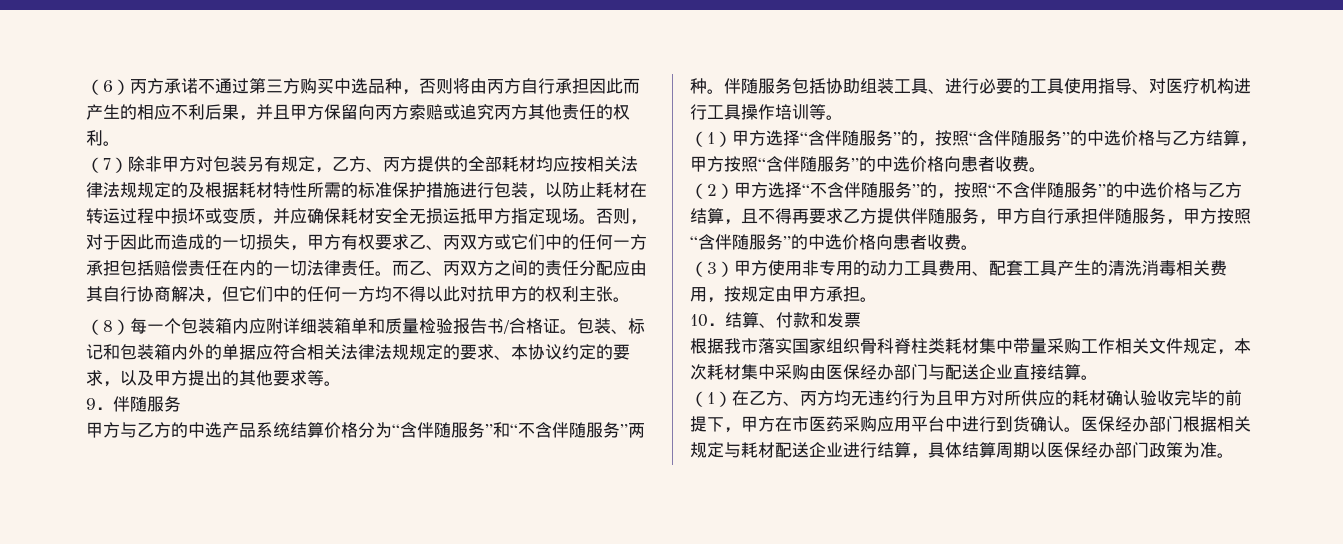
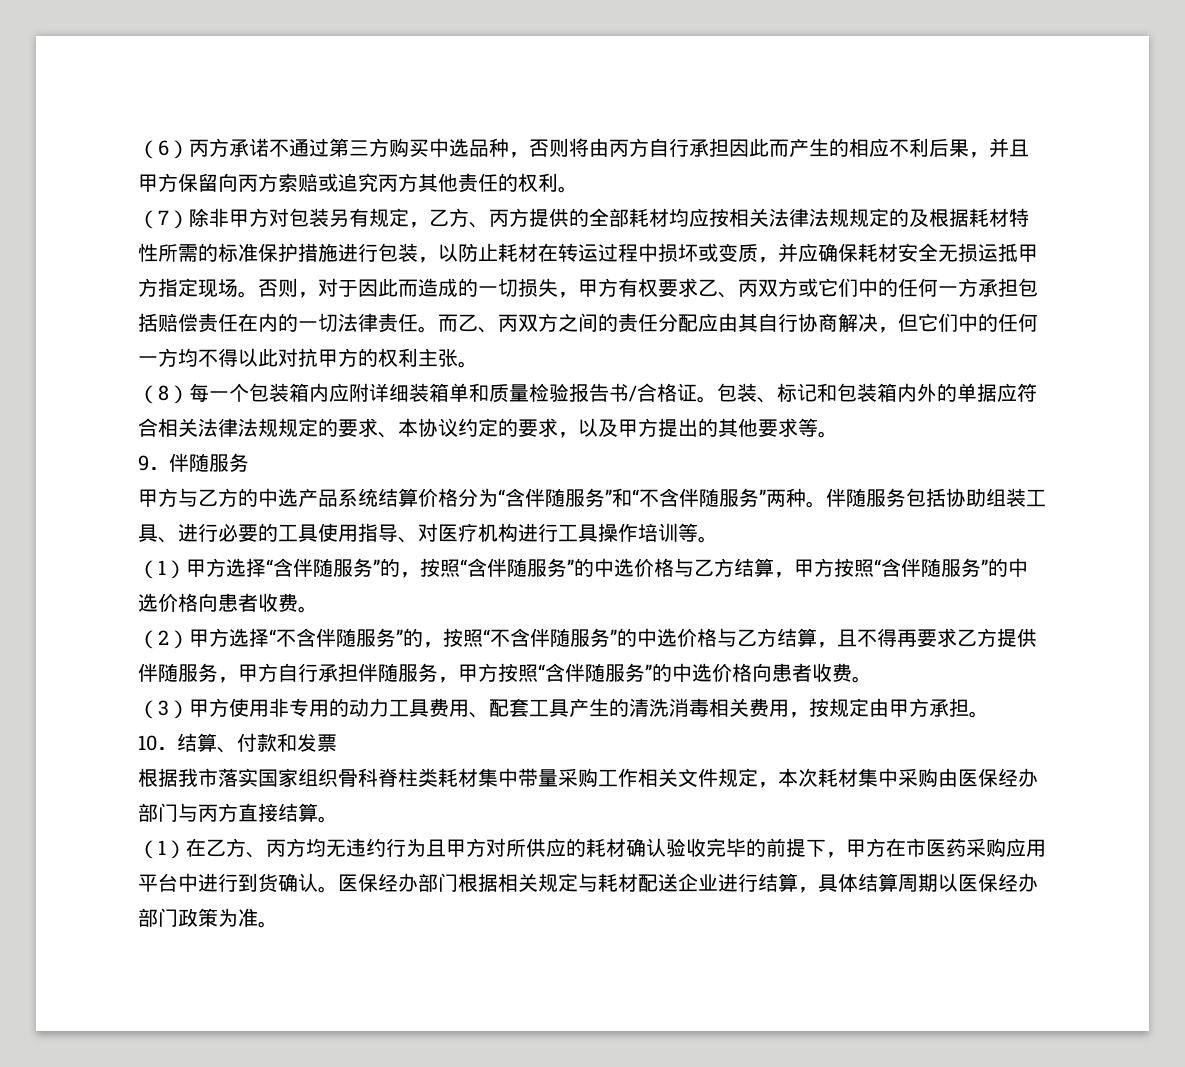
- 根据我市落实国家组织骨科脊柱类耗材集中带量采购工作相关文件规定，本次耗材集中采购由医保经办部门与配送企业直接结算。
+ 根据我市落实国家组织骨科脊柱类耗材集中带量采购工作相关文件规定，本次耗材集中采购由医保经办部门与丙方直接结算。

